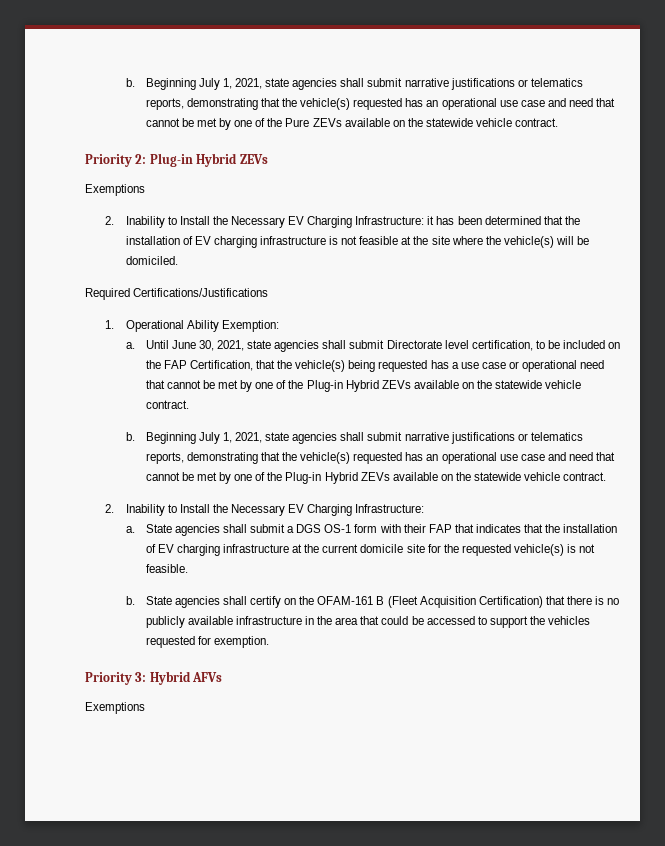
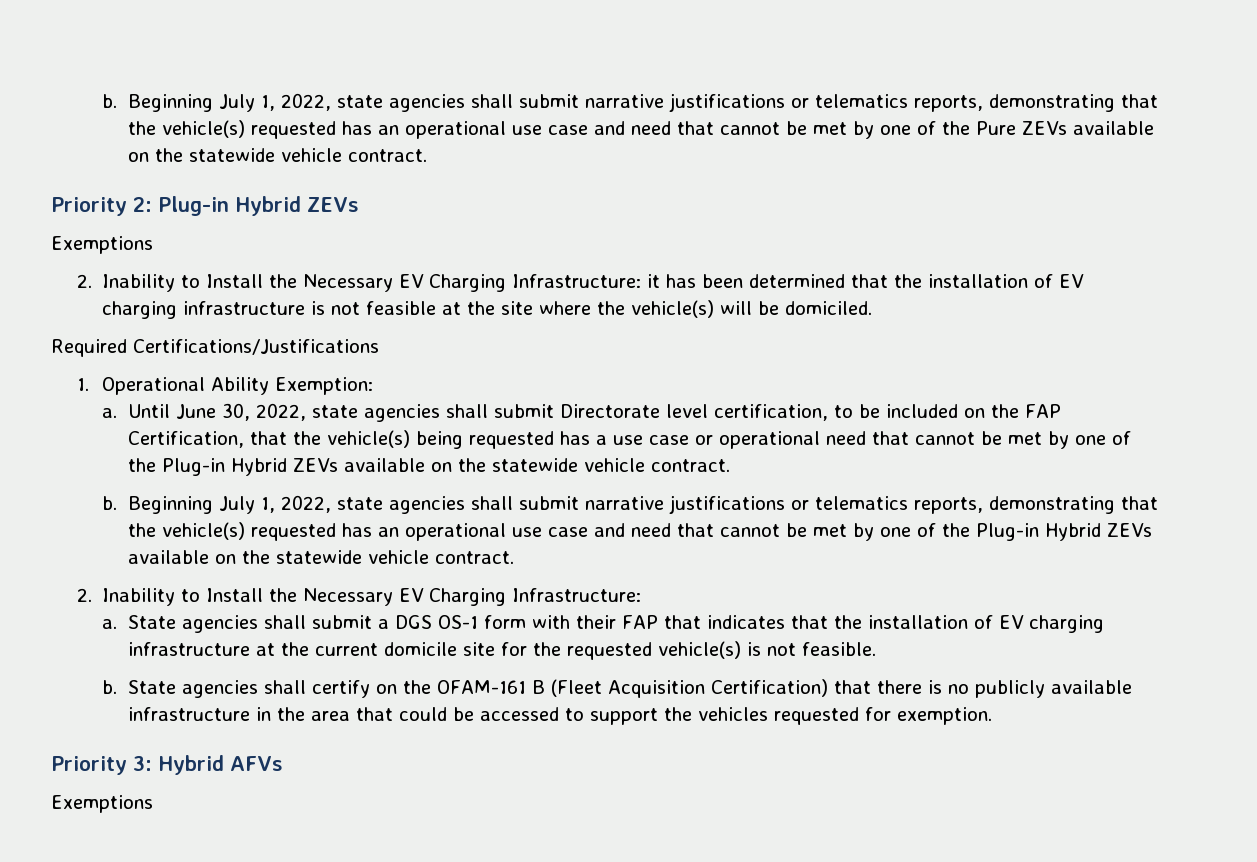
- b. Beginning July 1, 2021, state agencies shall submit narrative justifications or telematics reports, demonstrating that the vehicle(s) requested has an operational use case and need that cannot be met by one of the Pure ZEVs available on the statewide vehicle contract.
+ b. Beginning July 1, 2022, state agencies shall submit narrative justifications or telematics reports, demonstrating that the vehicle(s) requested has an operational use case and need that cannot be met by one of the Pure ZEVs available on the statewide vehicle contract.
- Until June 30, 2021, state agencies shall submit Directorate level certification, to be included on the FAP Certification, that the vehicle(s) being requested has a use case or operational need that cannot be met by one of the Plug-in Hybrid ZEVs available on the statewide vehicle contract.
+ Until June 30, 2022, state agencies shall submit Directorate level certification, to be included on the FAP Certification, that the vehicle(s) being requested has a use case or operational need that cannot be met by one of the Plug-in Hybrid ZEVs available on the statewide vehicle contract.
- Beginning July 1, 2021, state agencies shall submit narrative justifications or telematics reports, demonstrating that the vehicle(s) requested has an operational use case and need that cannot be met by one of the Plug-in Hybrid ZEVs available on the statewide vehicle contract.
+ Beginning July 1, 2022, state agencies shall submit narrative justifications or telematics reports, demonstrating that the vehicle(s) requested has an operational use case and need that cannot be met by one of the Plug-in Hybrid ZEVs available on the statewide vehicle contract.

